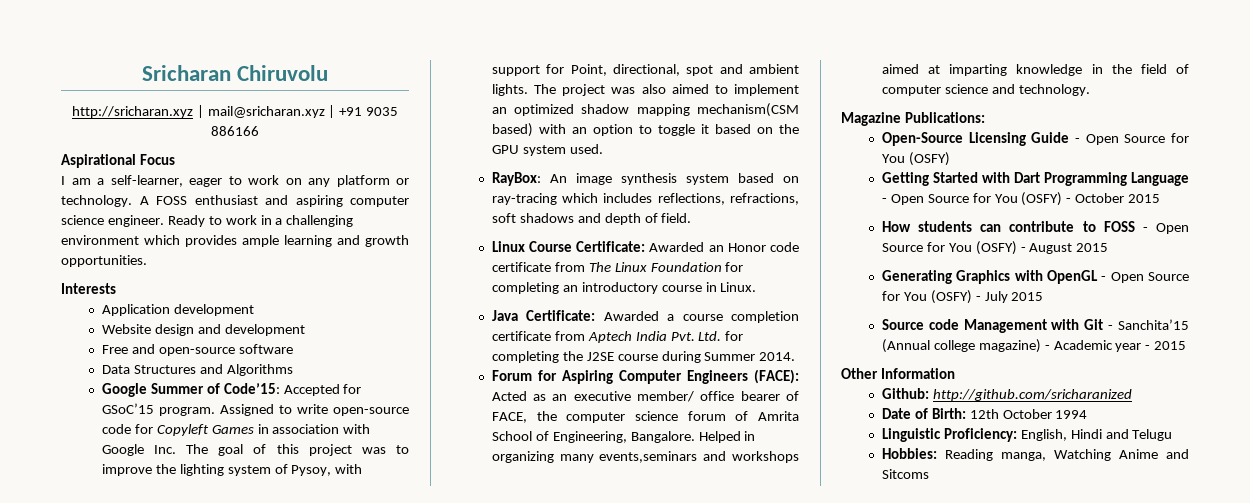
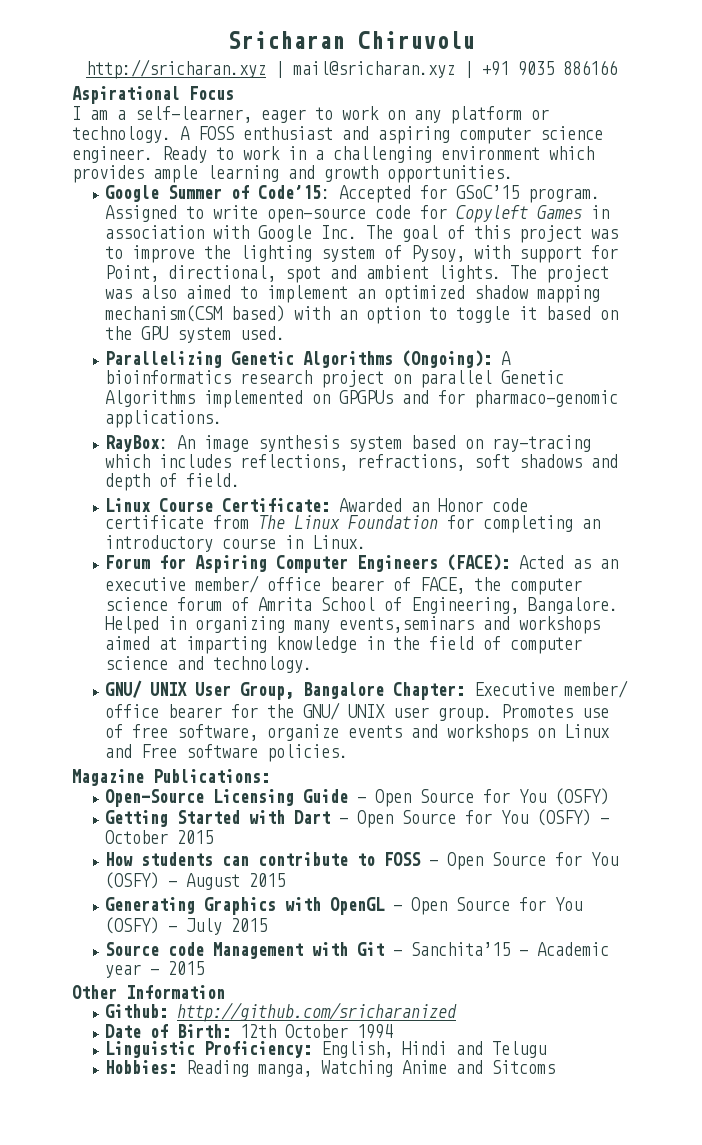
- Interests
- Application development
- Website design and development
- Free and open-source software
- Data Structures and Algorithms
+ Parallelizing Genetic Algorithms (Ongoing): A bioinformatics research project on parallel Genetic Algorithms implemented on GPGPUs and for pharmaco-genomic applications.
- Java Certificate: Awarded a course completion certificate from Aptech India Pvt. Ltd. for completing the J2SE course during Summer 2014.
+ GNU/ UNIX User Group, Bangalore Chapter: Executive member/ office bearer for the GNU/ UNIX user group. Promotes use of free software, organize events and workshops on Linux and Free software policies.
- Getting Started with Dart Programming Language - Open Source for You (OSFY) - October 2015
+ Getting Started with Dart - Open Source for You (OSFY) - October 2015
- Source code Management with Git - Sanchita’15 (Annual college magazine) - Academic year - 2015
+ Source code Management with Git - Sanchita’15 - Academic year - 2015

